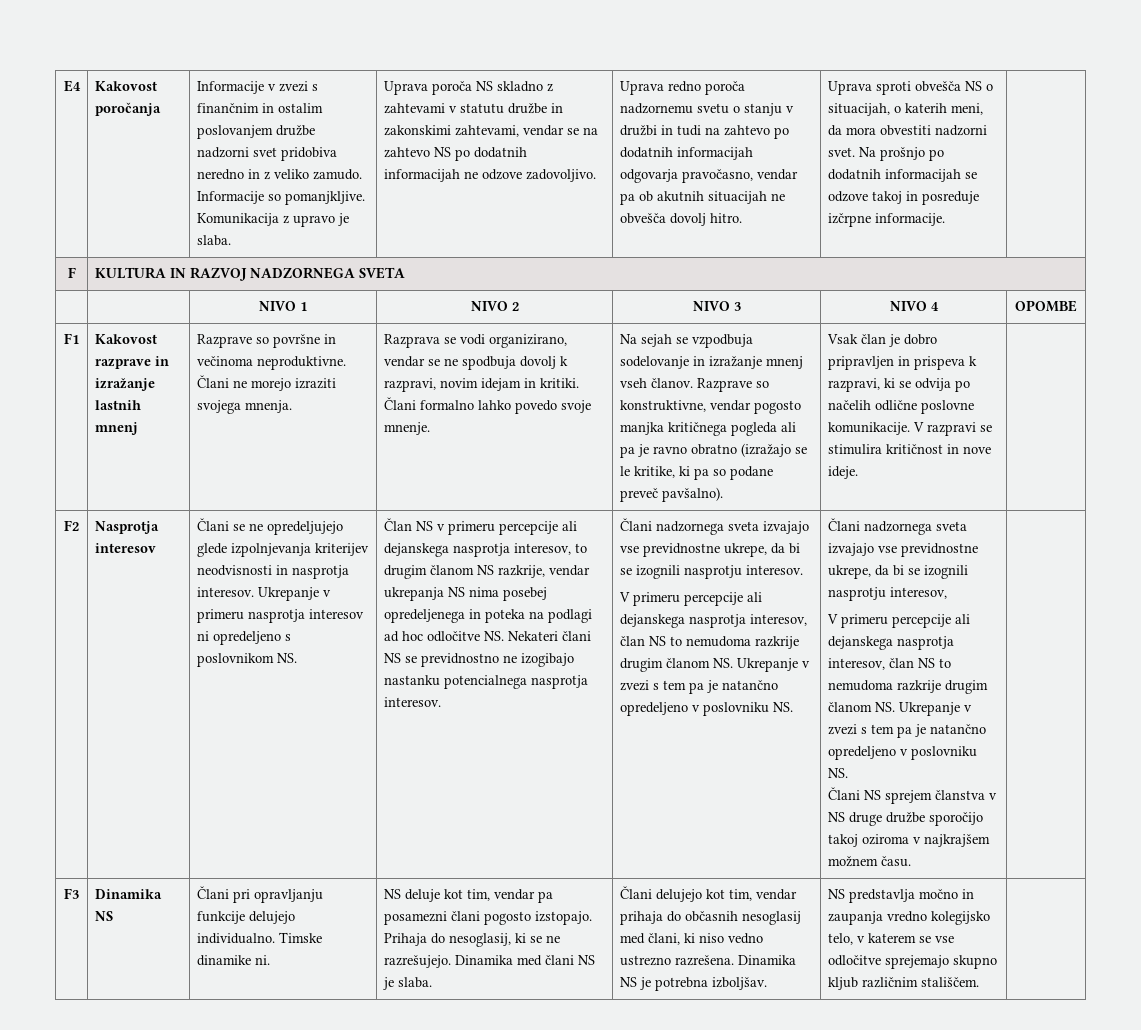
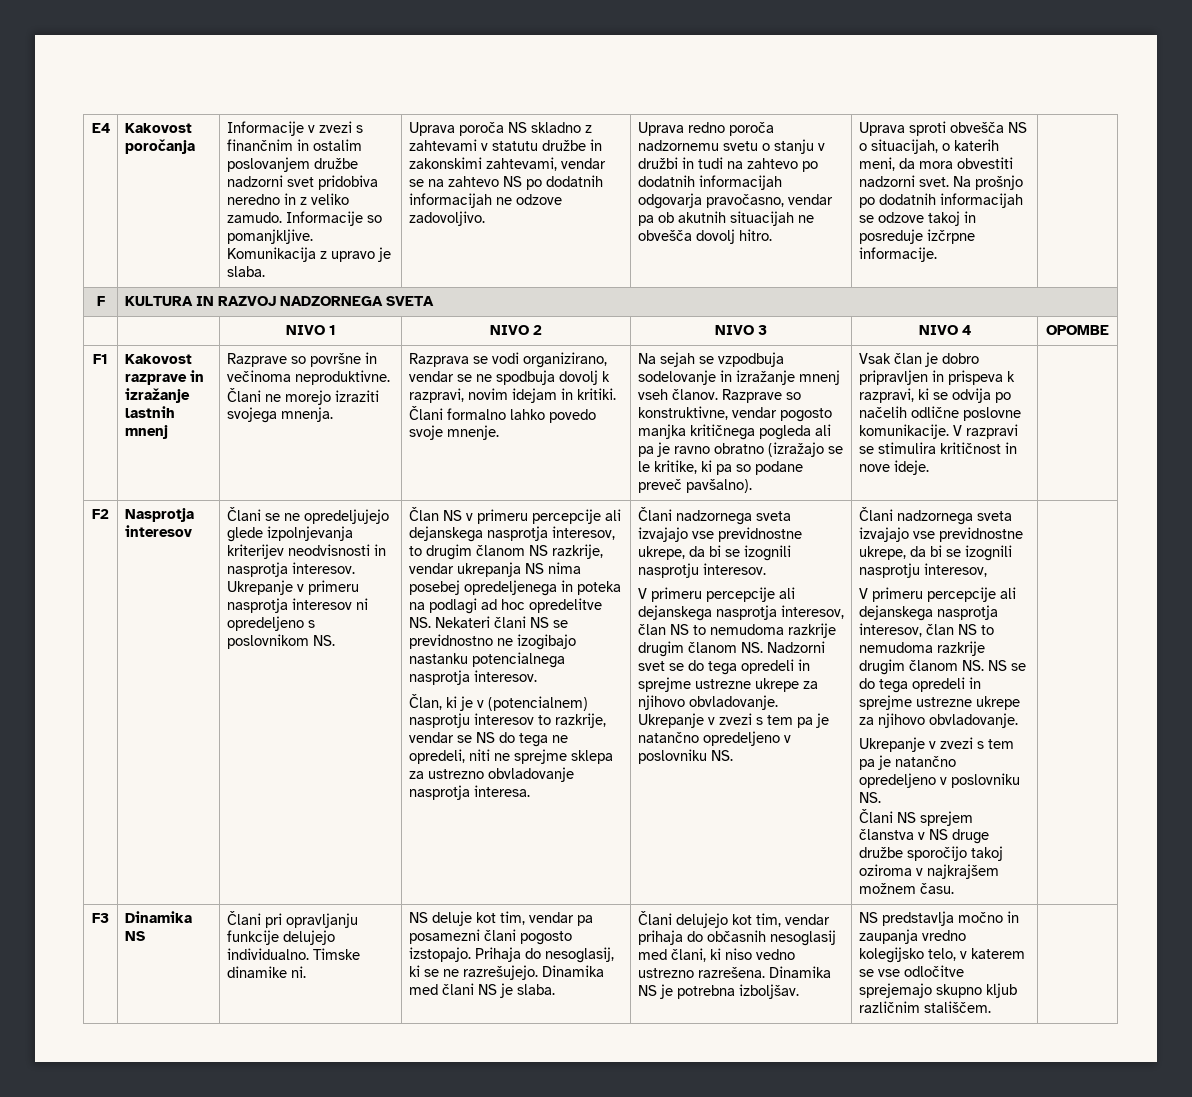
- Član NS v primeru percepcije ali dejanskega nasprotja interesov, to drugim članom NS razkrije, vendar ukrepanja NS nima posebej opredeljenega in poteka na podlagi ad hoc odločitve NS. Nekateri člani NS se previdnostno ne izogibajo nastanku potencialnega nasprotja interesov.
+ Član NS v primeru percepcije ali dejanskega nasprotja interesov, to drugim članom NS razkrije, vendar ukrepanja NS nima posebej opredeljenega in poteka na podlagi ad hoc opredelitve NS. Nekateri člani NS se previdnostno ne izogibajo nastanku potencialnega nasprotja interesov.
+ Član, ki je v (potencialnem) nasprotju interesov to razkrije, vendar se NS do tega ne opredeli, niti ne sprejme sklepa za ustrezno obvladovanje nasprotja interesa.
  Člani nadzornega sveta izvajajo vse previdnostne ukrepe, da bi se izognili nasprotju interesov.
- V primeru percepcije ali dejanskega nasprotja interesov, član NS to nemudoma razkrije drugim članom NS. Ukrepanje v zvezi s tem pa je natančno opredeljeno v poslovniku NS.
+ V primeru percepcije ali dejanskega nasprotja interesov, član NS to nemudoma razkrije drugim članom NS. Nadzorni svet se do tega opredeli in sprejme ustrezne ukrepe za njihovo obvladovanje. Ukrepanje v zvezi s tem pa je natančno opredeljeno v poslovniku NS.
  Člani nadzornega sveta izvajajo vse previdnostne ukrepe, da bi se izognili nasprotju interesov,
- V primeru percepcije ali dejanskega nasprotja interesov, član NS to nemudoma razkrije drugim članom NS. Ukrepanje v zvezi s tem pa je natančno opredeljeno v poslovniku NS.
+ V primeru percepcije ali dejanskega nasprotja interesov, član NS to nemudoma razkrije drugim članom NS. NS se do tega opredeli in sprejme ustrezne ukrepe za njihovo obvladovanje.
+ Ukrepanje v zvezi s tem pa je natančno opredeljeno v poslovniku NS.

